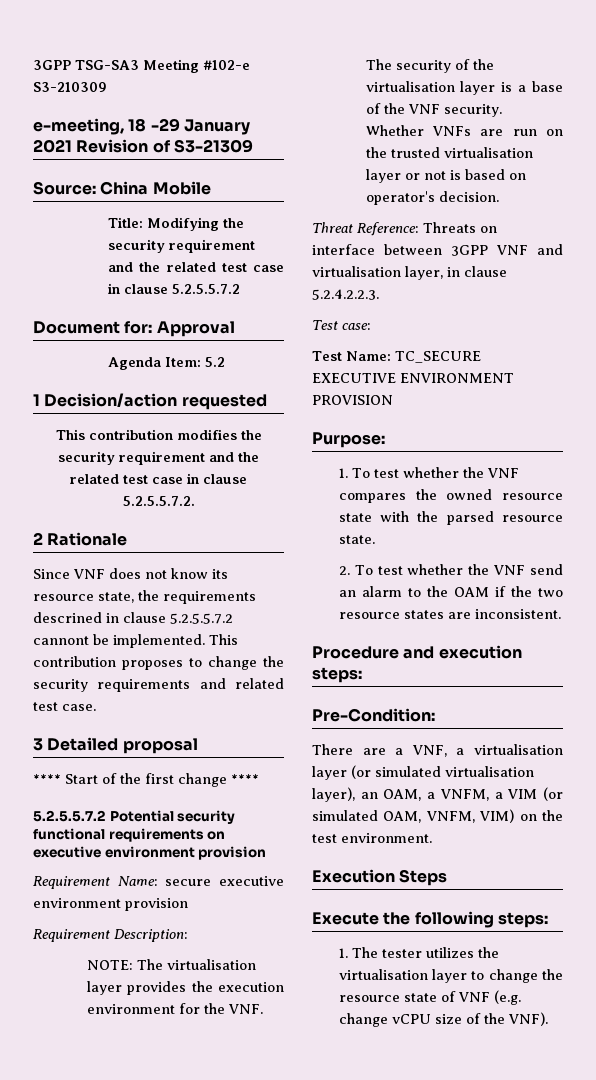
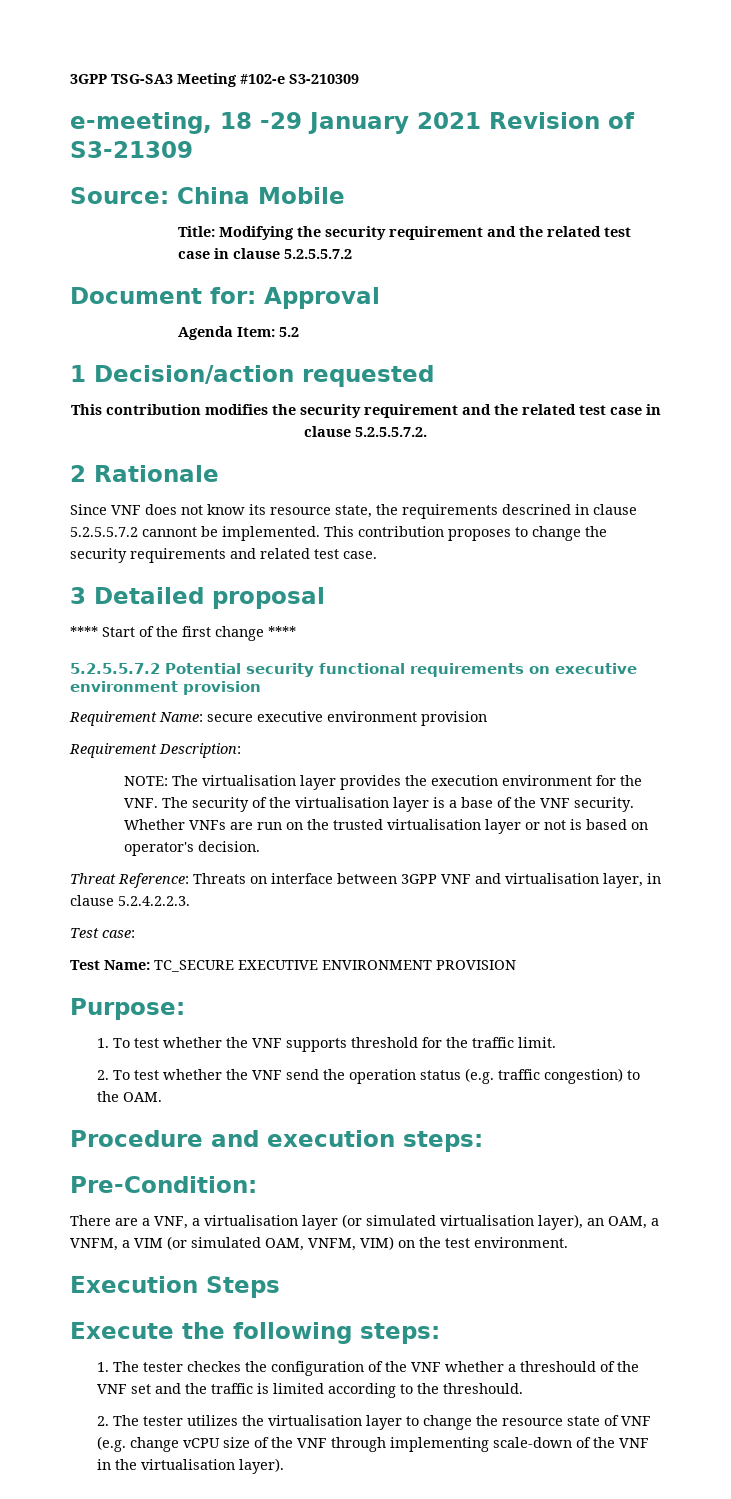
- 1. To test whether the VNF compares the owned resource state with the parsed resource state.
+ 1. To test whether the VNF supports threshold for the traffic limit.
- 2. To test whether the VNF send an alarm to the OAM if the two resource states are inconsistent.
+ 2. To test whether the VNF send the operation status (e.g. traffic congestion) to the OAM.
- 1. The tester utilizes the virtualisation layer to change the resource state of VNF (e.g. change vCPU size of the VNF).
+ 1. The tester checkes the configuration of the VNF whether a threshould of the VNF set and the traffic is limited according to the threshould.
+ 2. The tester utilizes the virtualisation layer to change the resource state of VNF (e.g. change vCPU size of the VNF through implementing scale-down of the VNF in the virtualisation layer).

